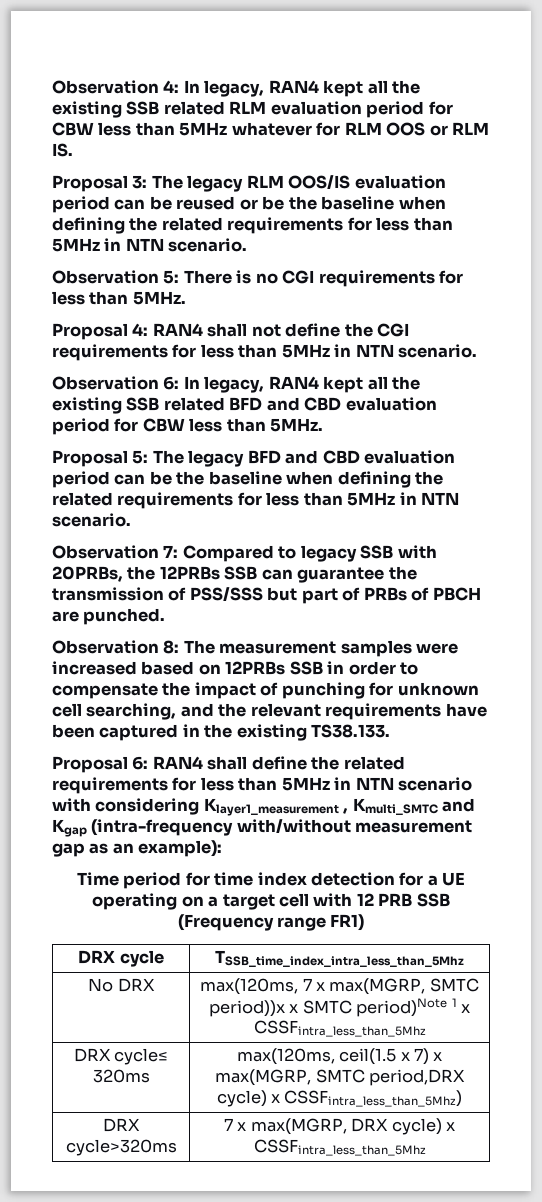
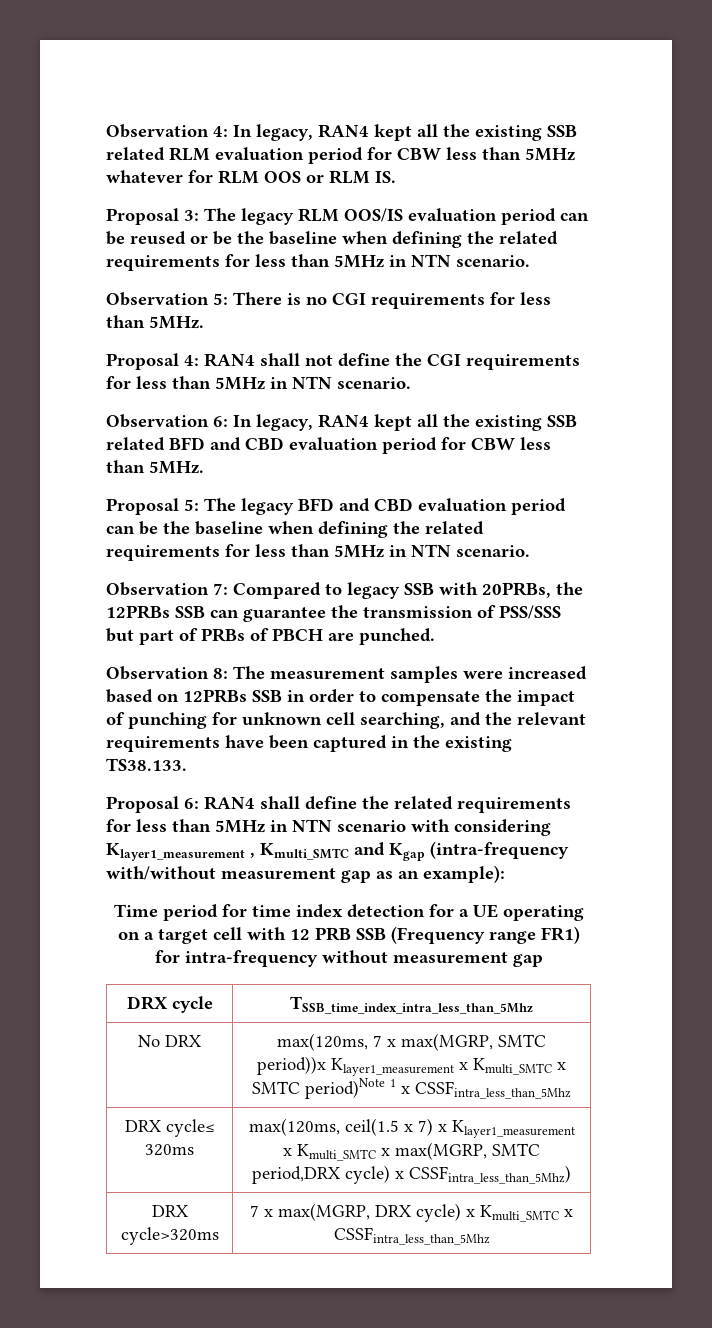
- Time period for time index detection for a UE operating on a target cell with 12 PRB SSB (Frequency range FR1)
+ Time period for time index detection for a UE operating on a target cell with 12 PRB SSB (Frequency range FR1) for intra-frequency without measurement gap
- No DRX | max(120ms, 7 x max(MGRP, SMTC period))x x SMTC period)Note 1 x CSSFintra_less_than_5Mhz
+ No DRX | max(120ms, 7 x max(MGRP, SMTC period))x Klayer1_measurement x Kmulti_SMTC x SMTC period)Note 1 x CSSFintra_less_than_5Mhz
- DRX cycle≤ 320ms | max(120ms, ceil(1.5 x 7) x max(MGRP, SMTC period,DRX cycle) x CSSFintra_less_than_5Mhz)
+ DRX cycle≤ 320ms | max(120ms, ceil(1.5 x 7) x Klayer1_measurement x Kmulti_SMTC x max(MGRP, SMTC period,DRX cycle) x CSSFintra_less_than_5Mhz)
- DRX cycle>320ms | 7 x max(MGRP, DRX cycle) x CSSFintra_less_than_5Mhz
+ DRX cycle>320ms | 7 x max(MGRP, DRX cycle) x Kmulti_SMTC x CSSFintra_less_than_5Mhz

